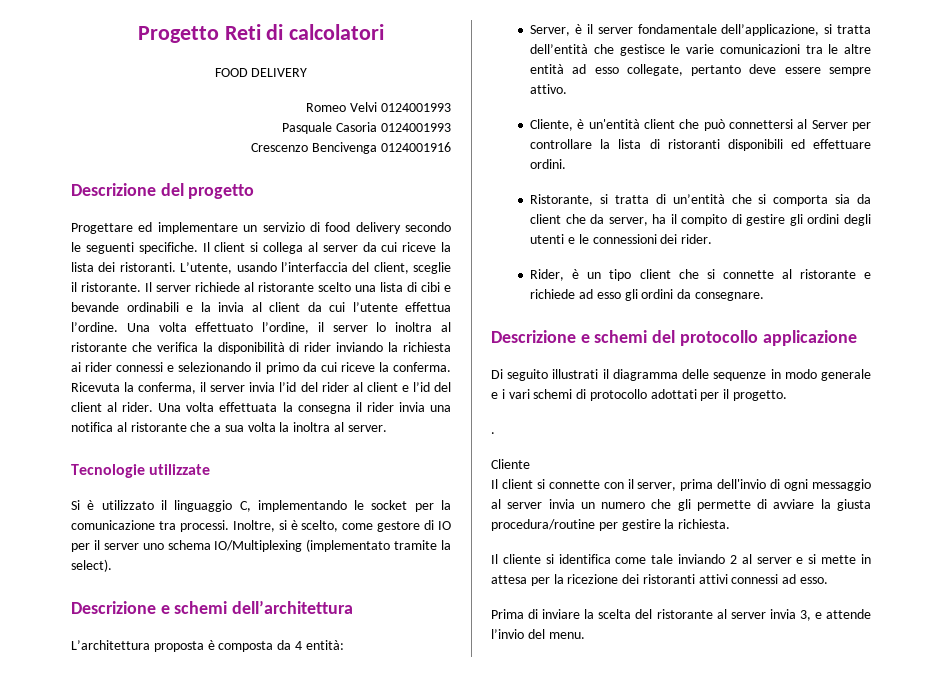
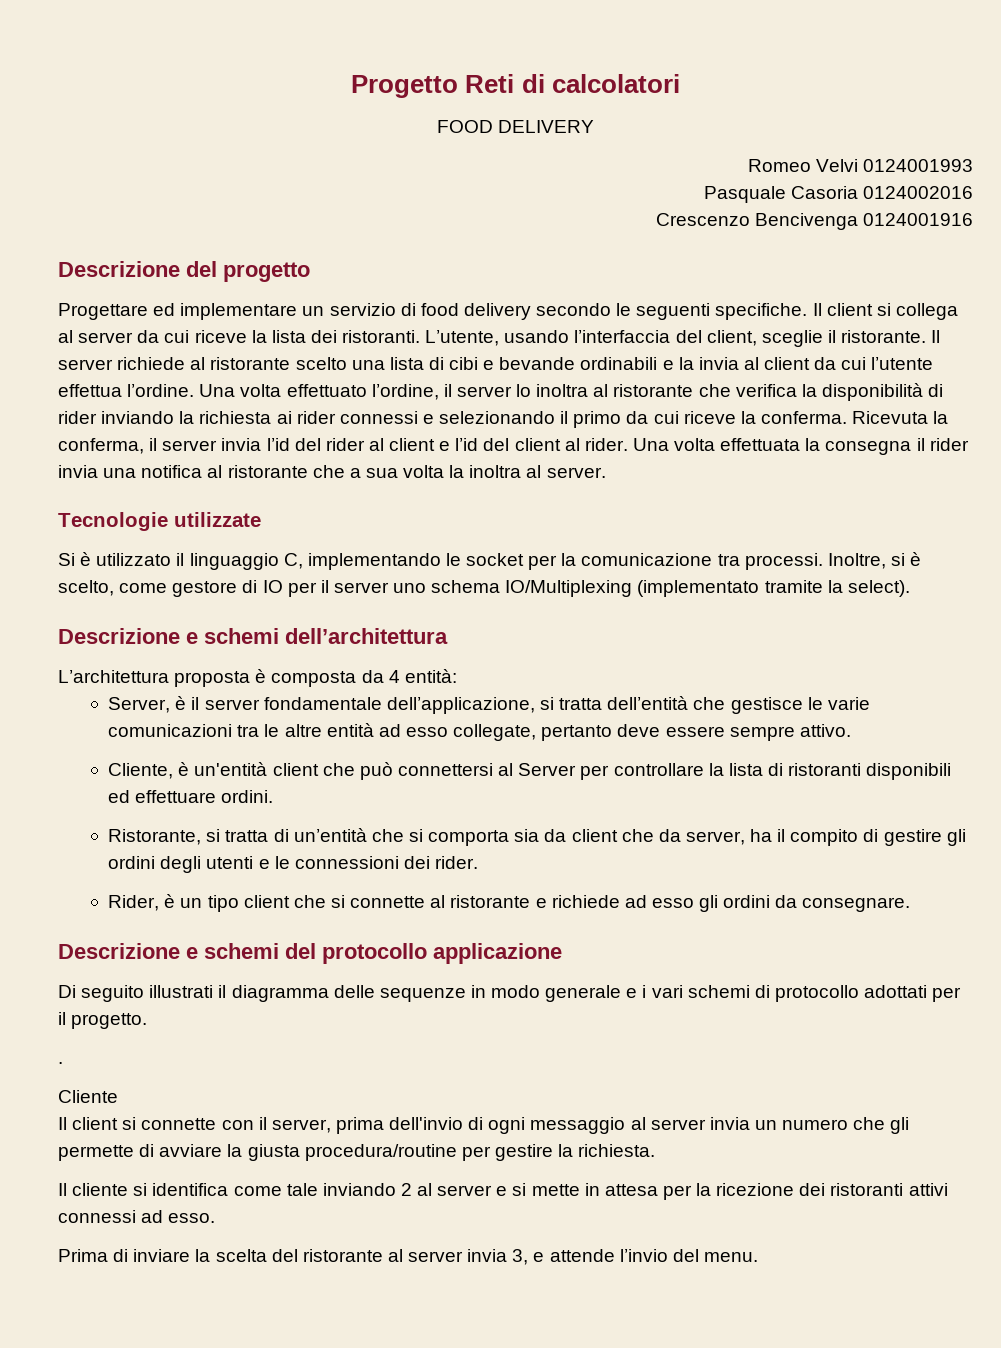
- Pasquale Casoria 0124001993
+ Pasquale Casoria 0124002016

